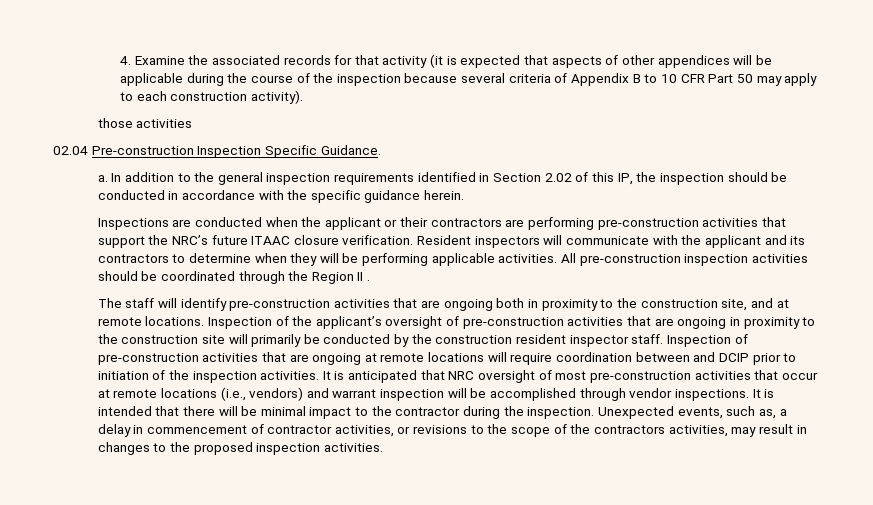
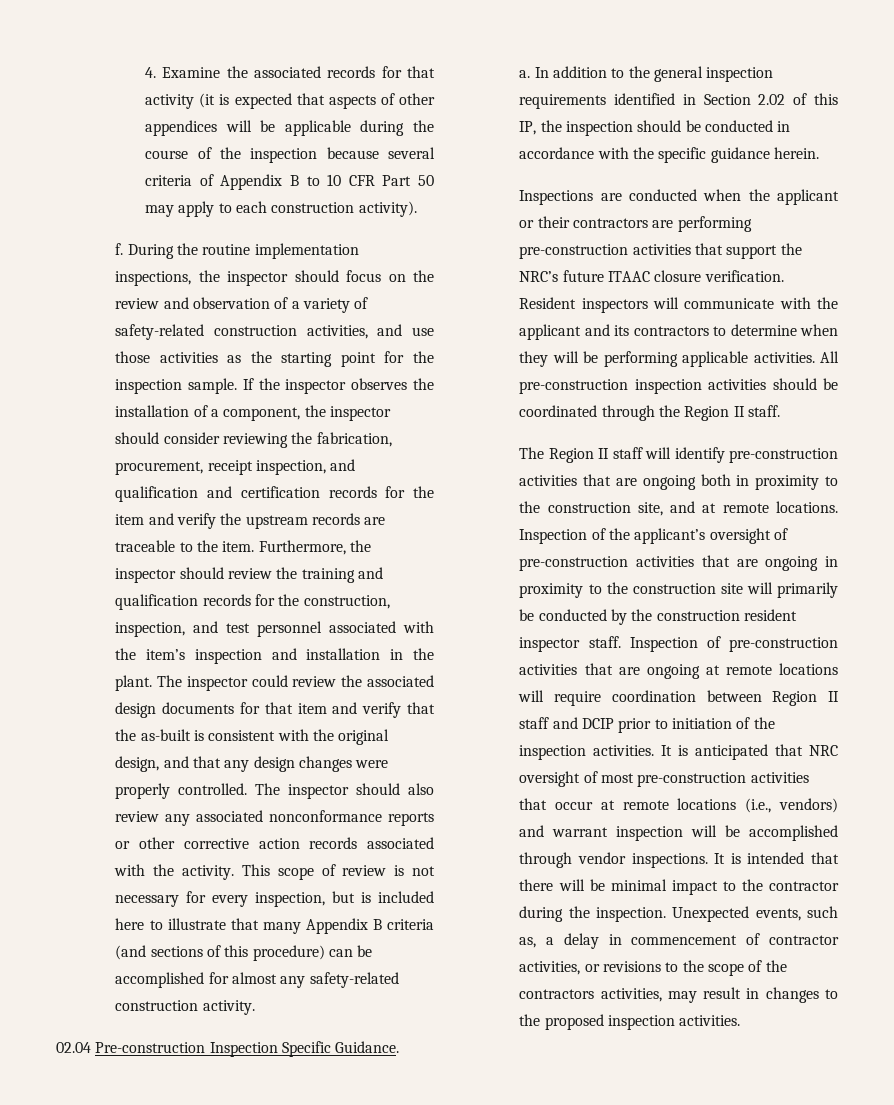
- those activities
+ f. During the routine implementation inspections, the inspector should focus on the review and observation of a variety of safety-related construction activities, and use those activities as the starting point for the inspection sample. If the inspector observes the installation of a component, the inspector should consider reviewing the fabrication, procurement, receipt inspection, and qualification and certification records for the item and verify the upstream records are traceable to the item. Furthermore, the inspector should review the training and qualification records for the construction, inspection, and test personnel associated with the item’s inspection and installation in the plant. The inspector could review the associated design documents for that item and verify that the as-built is consistent with the original design, and that any design changes were properly controlled. The inspector should also review any associated nonconformance reports or other corrective action records associated with the activity. This scope of review is not necessary for every inspection, but is included here to illustrate that many Appendix B criteria (and sections of this procedure) can be accomplished for almost any safety-related construction activity.
- All pre-construction inspection activities should be coordinated through the Region II .
- The staff will identify pre-construction activities that are ongoing both in proximity to the construction site, and at remote locations.
+ All pre-construction inspection activities should be coordinated through the Region II staff.
+ The Region II staff will identify pre-construction activities that are ongoing both in proximity to the construction site, and at remote locations.
- Inspection of pre-construction activities that are ongoing at remote locations will require coordination between and DCIP prior to initiation of the inspection activities.
+ Inspection of pre-construction activities that are ongoing at remote locations will require coordination between Region II staff and DCIP prior to initiation of the inspection activities.

